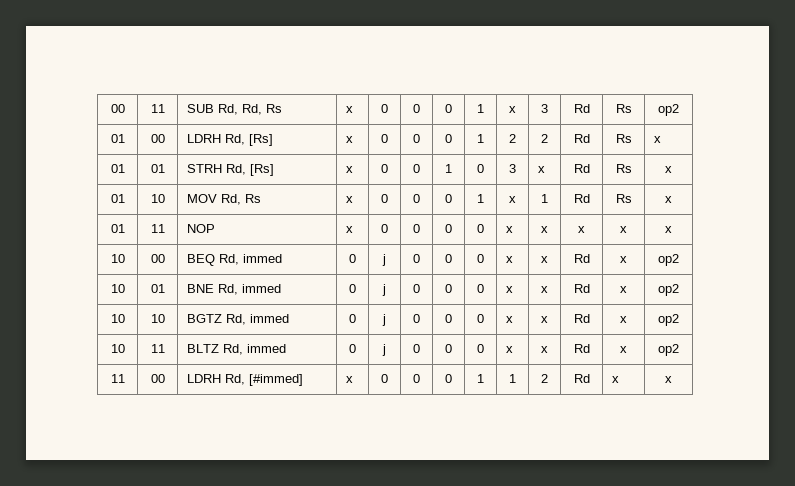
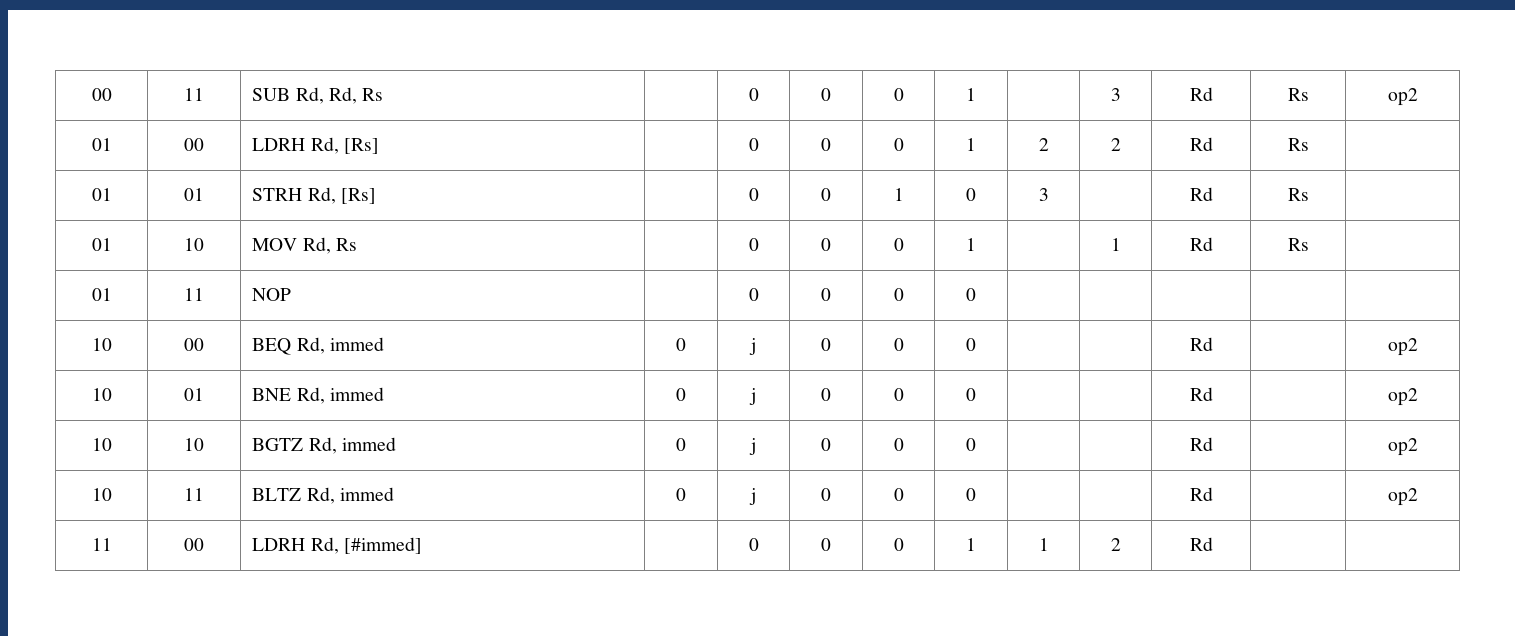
- 00 | 11 | SUB Rd, Rd, Rs | x | 0 | 0 | 0 | 1 | x | 3 | Rd | Rs | op2
+ 00 | 11 | SUB Rd, Rd, Rs | | 0 | 0 | 0 | 1 | | 3 | Rd | Rs | op2
- 01 | 00 | LDRH Rd, [Rs] | x | 0 | 0 | 0 | 1 | 2 | 2 | Rd | Rs | x
+ 01 | 00 | LDRH Rd, [Rs] | | 0 | 0 | 0 | 1 | 2 | 2 | Rd | Rs |
- 01 | 01 | STRH Rd, [Rs] | x | 0 | 0 | 1 | 0 | 3 | x | Rd | Rs | x
+ 01 | 01 | STRH Rd, [Rs] | | 0 | 0 | 1 | 0 | 3 | | Rd | Rs |
- 01 | 10 | MOV Rd, Rs | x | 0 | 0 | 0 | 1 | x | 1 | Rd | Rs | x
+ 01 | 10 | MOV Rd, Rs | | 0 | 0 | 0 | 1 | | 1 | Rd | Rs |
- 01 | 11 | NOP | x | 0 | 0 | 0 | 0 | x | x | x | x | x
+ 01 | 11 | NOP | | 0 | 0 | 0 | 0 | | | | |
- 10 | 00 | BEQ Rd, immed | 0 | j | 0 | 0 | 0 | x | x | Rd | x | op2
+ 10 | 00 | BEQ Rd, immed | 0 | j | 0 | 0 | 0 | | | Rd | | op2
- 10 | 01 | BNE Rd, immed | 0 | j | 0 | 0 | 0 | x | x | Rd | x | op2
+ 10 | 01 | BNE Rd, immed | 0 | j | 0 | 0 | 0 | | | Rd | | op2
- 10 | 10 | BGTZ Rd, immed | 0 | j | 0 | 0 | 0 | x | x | Rd | x | op2
+ 10 | 10 | BGTZ Rd, immed | 0 | j | 0 | 0 | 0 | | | Rd | | op2
- 10 | 11 | BLTZ Rd, immed | 0 | j | 0 | 0 | 0 | x | x | Rd | x | op2
+ 10 | 11 | BLTZ Rd, immed | 0 | j | 0 | 0 | 0 | | | Rd | | op2
- 11 | 00 | LDRH Rd, [#immed] | x | 0 | 0 | 0 | 1 | 1 | 2 | Rd | x | x
+ 11 | 00 | LDRH Rd, [#immed] | | 0 | 0 | 0 | 1 | 1 | 2 | Rd | |

